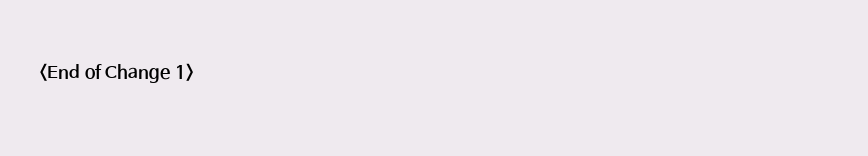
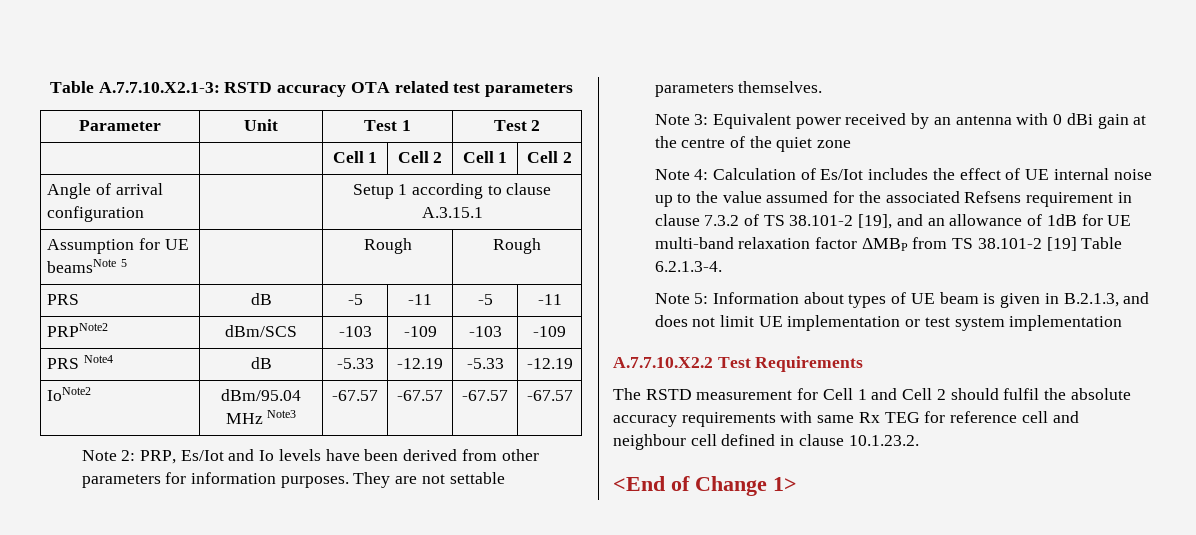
+ Table A.7.7.10.X2.1-3: RSTD accuracy OTA related test parameters
+ Parameter | Unit | Test 1 | Test 2
+ | | Cell 1 | Cell 2 | Cell 1 | Cell 2
+ Angle of arrival configuration | | Setup 1 according to clause A.3.15.1
+ Assumption for UE beamsNote 5 | | Rough | Rough
+ PRS | dB | -5 | -11 | -5 | -11
+ PRPNote2 | dBm/SCS | -103 | -109 | -103 | -109
+ PRS Note4 | dB | -5.33 | -12.19 | -5.33 | -12.19
+ IoNote2 | dBm/95.04 MHz Note3 | -67.57 | -67.57 | -67.57 | -67.57
+ Note 2: PRP, Es/Iot and Io levels have been derived from other parameters for information purposes. They are not settable parameters themselves.
+ Note 3: Equivalent power received by an antenna with 0 dBi gain at the centre of the quiet zone
+ Note 4: Calculation of Es/Iot includes the effect of UE internal noise up to the value assumed for the associated Refsens requirement in clause 7.3.2 of TS 38.101-2 [19], and an allowance of 1dB for UE multi-band relaxation factor ΔMBP from TS 38.101-2 [19] Table 6.2.1.3-4.
+ Note 5: Information about types of UE beam is given in B.2.1.3, and does not limit UE implementation or test system implementation
+ A.7.7.10.X2.2 Test Requirements
+ The RSTD measurement for Cell 1 and Cell 2 should fulfil the absolute accuracy requirements with same Rx TEG for reference cell and neighbour cell defined in clause 10.1.23.2.

